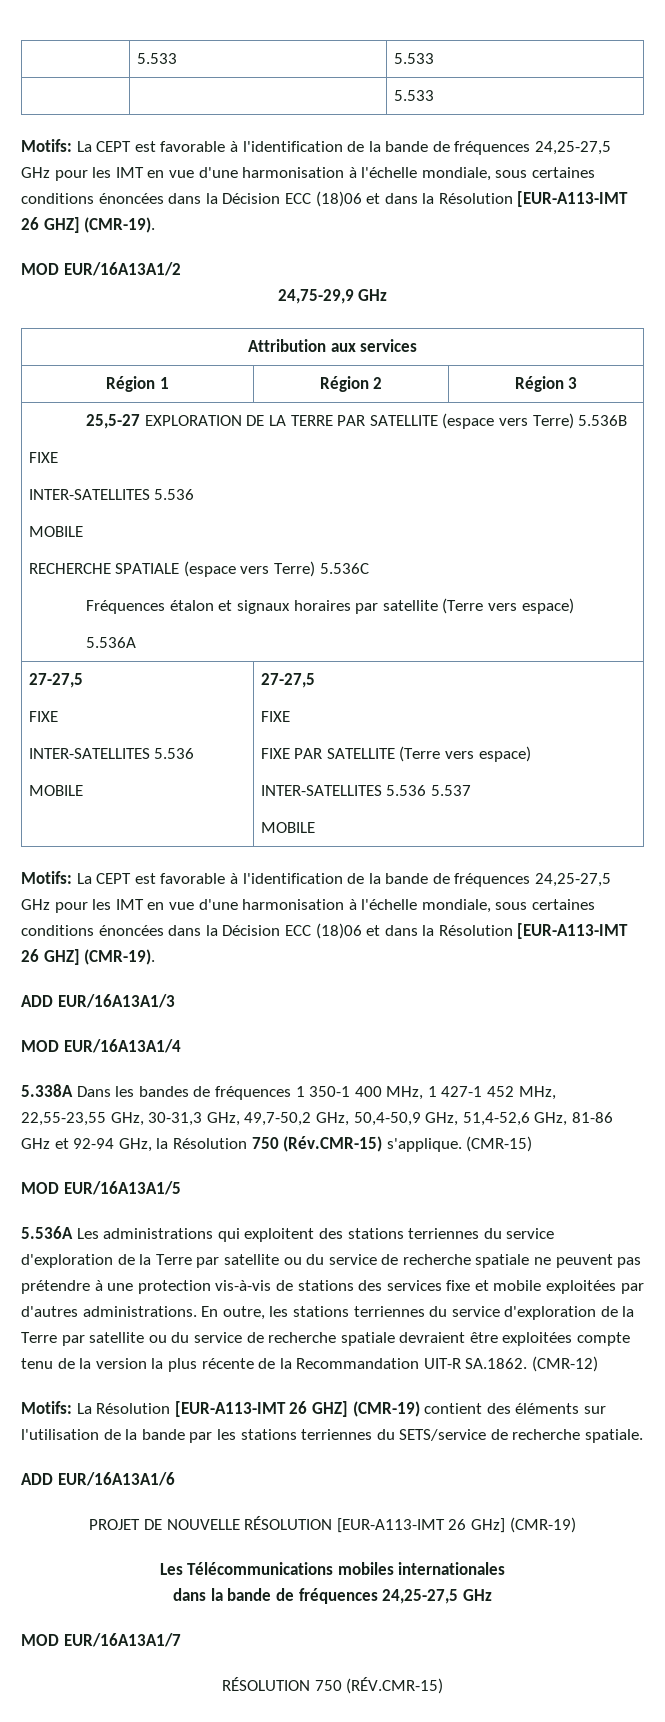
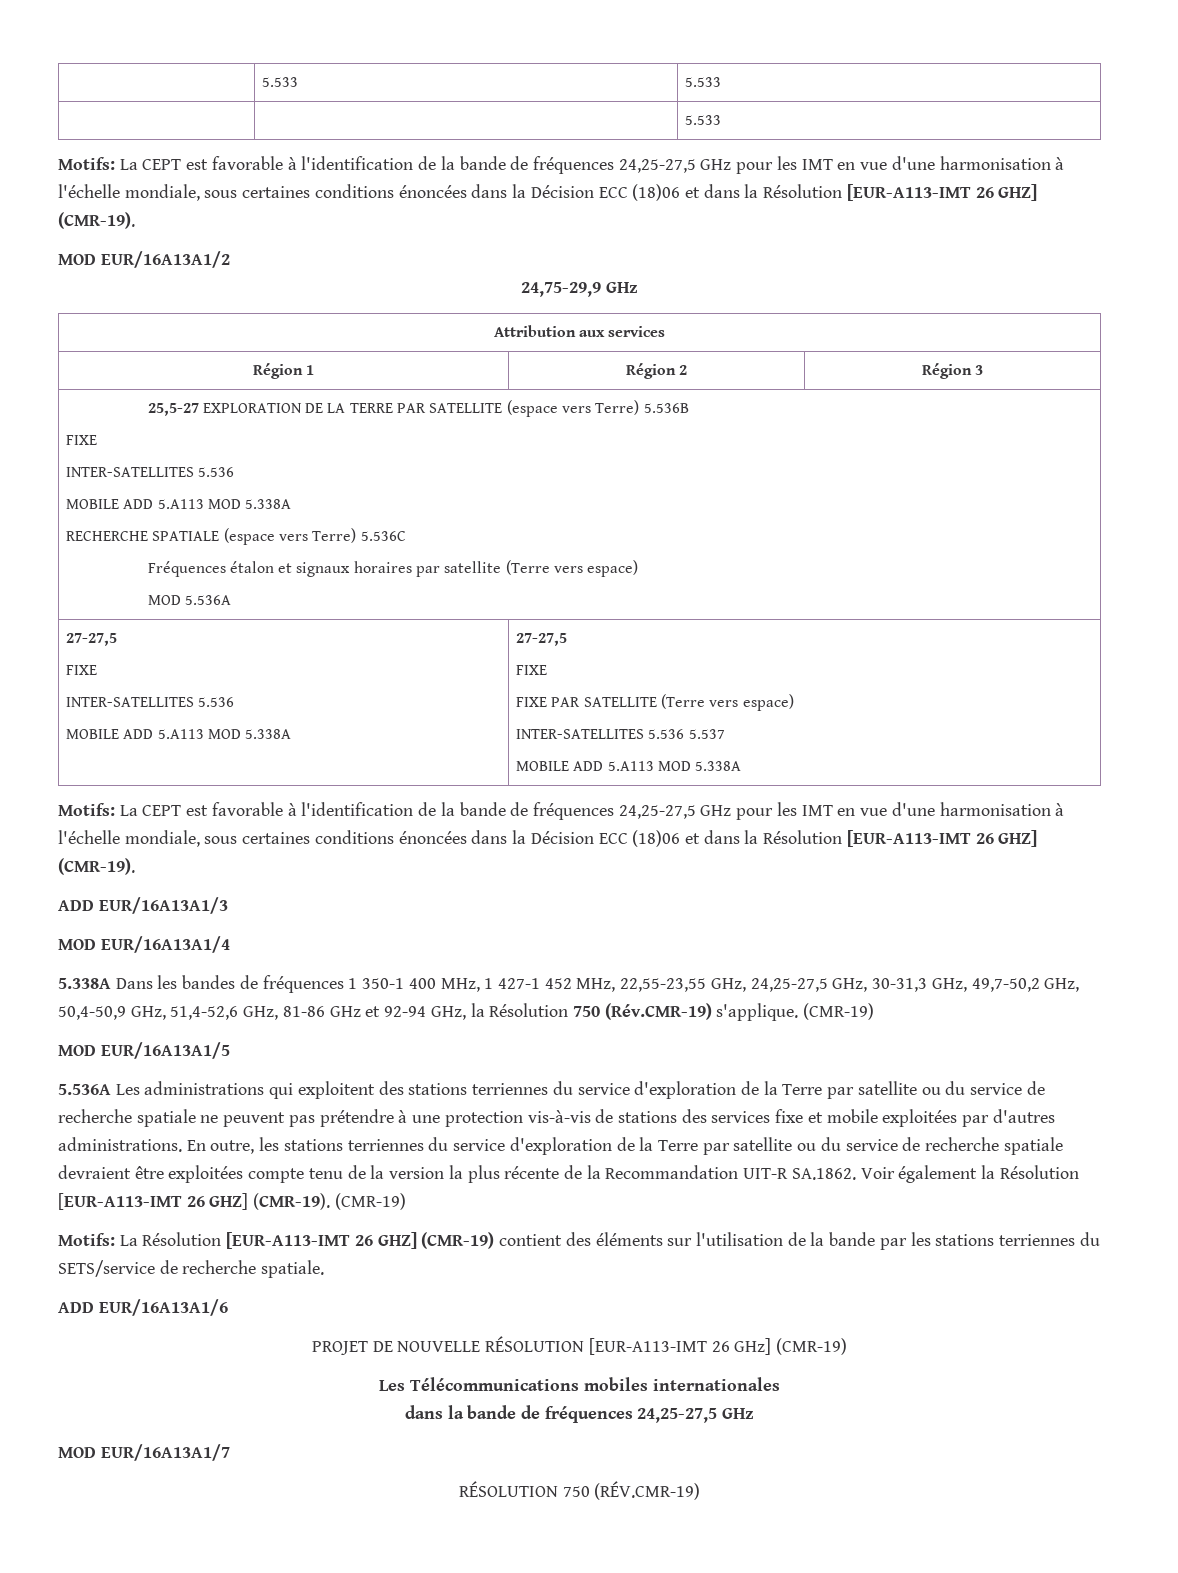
  25,5-27 EXPLORATION DE LA TERRE PAR SATELLITE (espace vers Terre) 5.536B
  FIXE
  INTER-SATELLITES 5.536
- MOBILE
+ MOBILE ADD 5.A113 MOD 5.338A
  RECHERCHE SPATIALE (espace vers Terre) 5.536C
  Fréquences étalon et signaux horaires par satellite (Terre vers espace)
- 5.536A
+ MOD 5.536A
  27-27,5
  FIXE
  INTER-SATELLITES 5.536
- MOBILE | 27-27,5
+ MOBILE ADD 5.A113 MOD 5.338A | 27-27,5
  FIXE
  FIXE PAR SATELLITE (Terre vers espace)
  INTER-SATELLITES 5.536 5.537
- MOBILE
+ MOBILE ADD 5.A113 MOD 5.338A
- 5.338A Dans les bandes de fréquences 1 350-1 400 MHz, 1 427-1 452 MHz, 22,55-23,55 GHz, 30-31,3 GHz, 49,7-50,2 GHz, 50,4-50,9 GHz, 51,4-52,6 GHz, 81-86 GHz et 92-94 GHz, la Résolution 750 (Rév.CMR-15) s'applique. (CMR-15)
+ 5.338A Dans les bandes de fréquences 1 350-1 400 MHz, 1 427-1 452 MHz, 22,55-23,55 GHz, 24,25-27,5 GHz, 30-31,3 GHz, 49,7-50,2 GHz, 50,4-50,9 GHz, 51,4-52,6 GHz, 81-86 GHz et 92-94 GHz, la Résolution 750 (Rév.CMR-19) s'applique. (CMR-19)
- En outre, les stations terriennes du service d'exploration de la Terre par satellite ou du service de recherche spatiale devraient être exploitées compte tenu de la version la plus récente de la Recommandation UIT-R SA.1862. (CMR-12)
+ En outre, les stations terriennes du service d'exploration de la Terre par satellite ou du service de recherche spatiale devraient être exploitées compte tenu de la version la plus récente de la Recommandation UIT-R SA.1862. Voir également la Résolution [EUR-A113-IMT 26 GHZ] (CMR-19). (CMR-19)
- RÉSOLUTION 750 (RÉV.CMR-15)
+ RÉSOLUTION 750 (RÉV.CMR-19)

